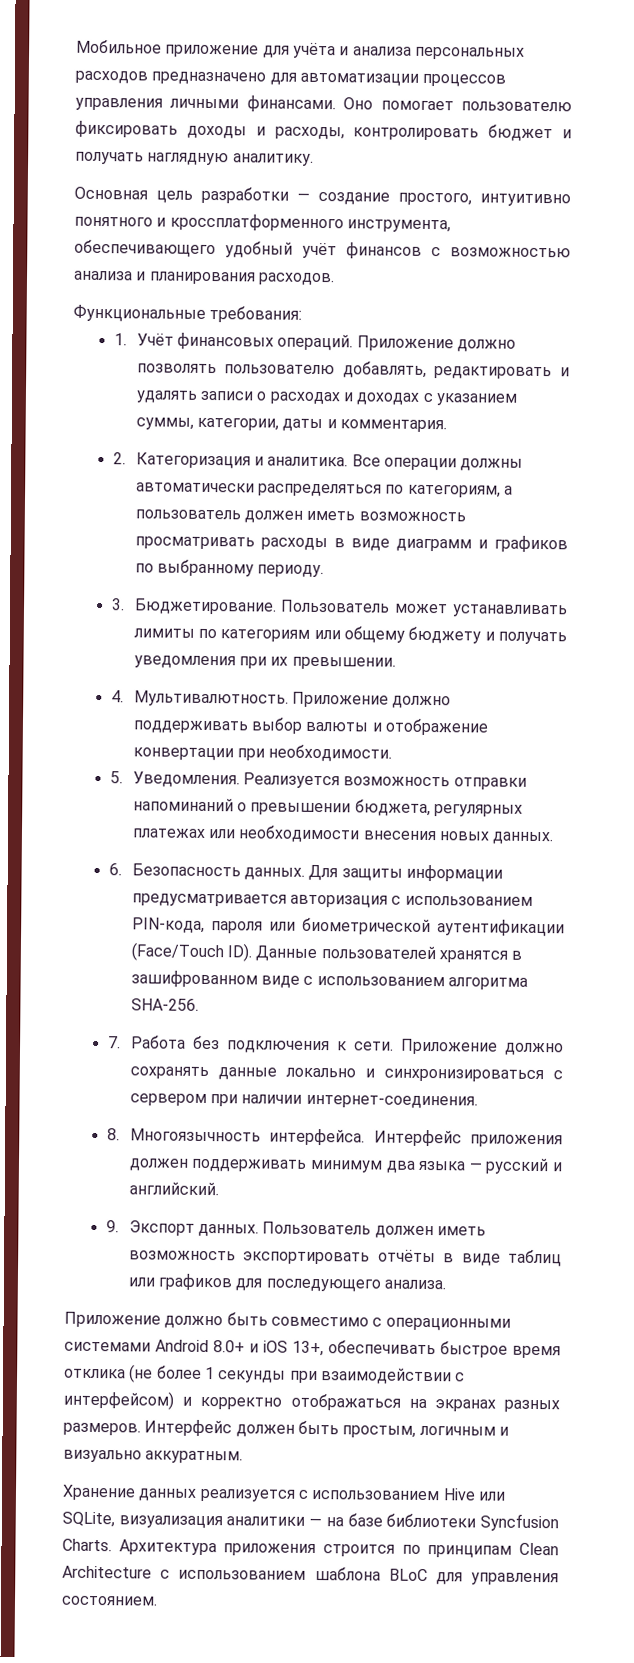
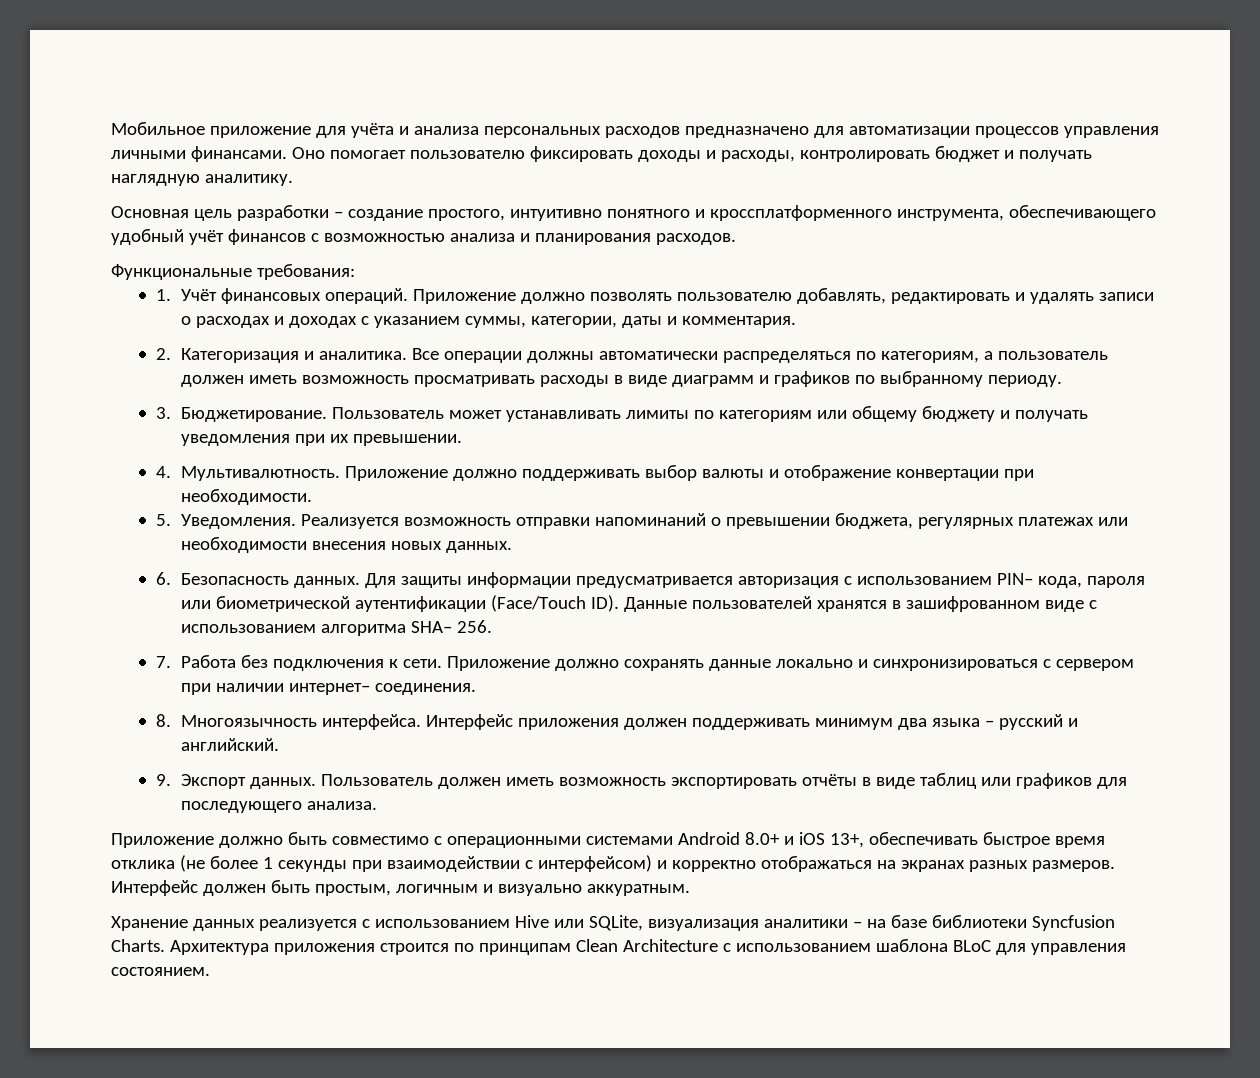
- Основная цель разработки — создание простого, интуитивно понятного и кроссплатформенного инструмента, обеспечивающего удобный учёт финансов с возможностью анализа и планирования расходов.
+ Основная цель разработки – создание простого, интуитивно понятного и кроссплатформенного инструмента, обеспечивающего удобный учёт финансов с возможностью анализа и планирования расходов.
- Для защиты информации предусматривается авторизация с использованием PIN-кода, пароля или биометрической аутентификации (Face/Touch ID). Данные пользователей хранятся в зашифрованном виде с использованием алгоритма SHA-256.
+ Для защиты информации предусматривается авторизация с использованием PIN– кода, пароля или биометрической аутентификации (Face/Touch ID). Данные пользователей хранятся в зашифрованном виде с использованием алгоритма SHA– 256.
- Приложение должно сохранять данные локально и синхронизироваться с сервером при наличии интернет-соединения.
+ Приложение должно сохранять данные локально и синхронизироваться с сервером при наличии интернет– соединения.
- Интерфейс приложения должен поддерживать минимум два языка — русский и английский.
+ Интерфейс приложения должен поддерживать минимум два языка – русский и английский.
- Хранение данных реализуется с использованием Hive или SQLite, визуализация аналитики — на базе библиотеки Syncfusion Charts.
+ Хранение данных реализуется с использованием Hive или SQLite, визуализация аналитики – на базе библиотеки Syncfusion Charts.

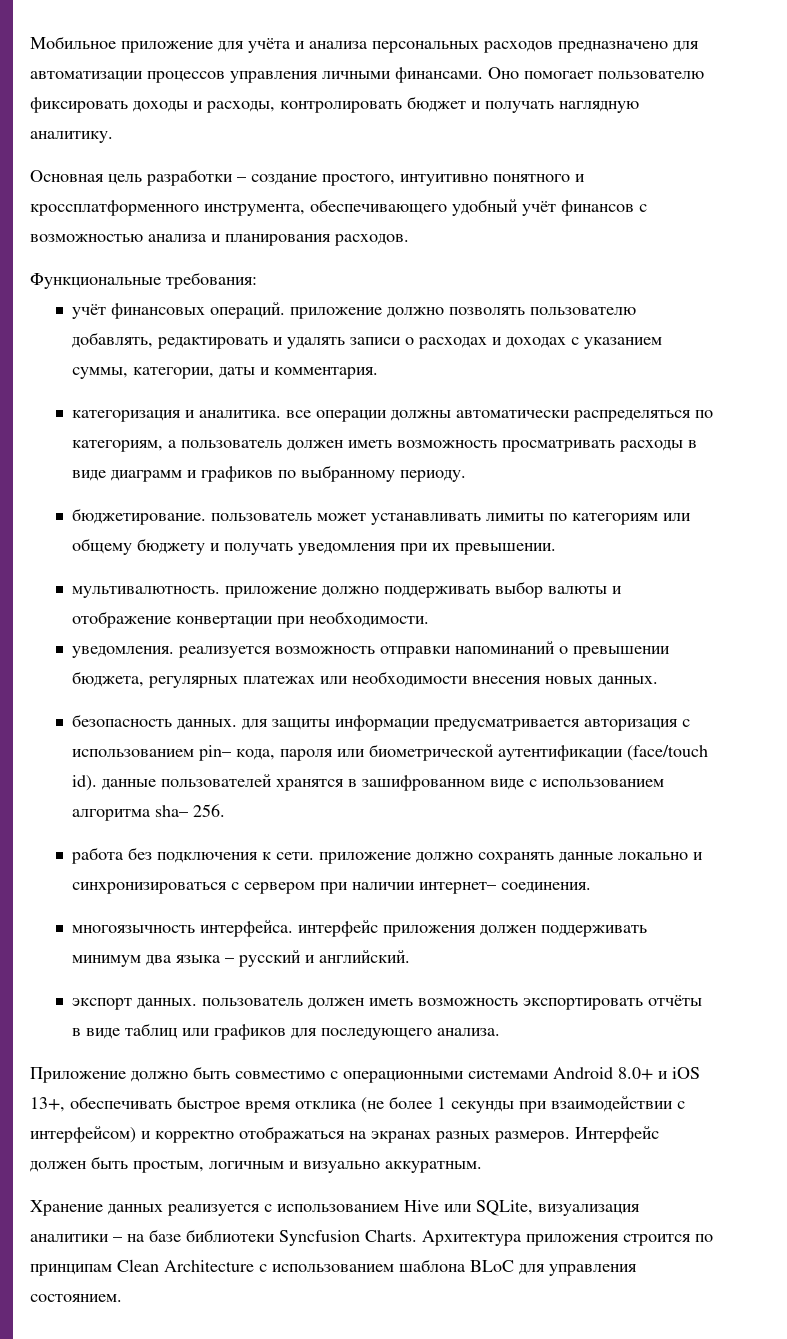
- 1. Учёт финансовых операций. Приложение должно позволять пользователю добавлять, редактировать и удалять записи о расходах и доходах с указанием суммы, категории, даты и комментария.
+ учёт финансовых операций. приложение должно позволять пользователю добавлять, редактировать и удалять записи о расходах и доходах с указанием суммы, категории, даты и комментария.
- 2. Категоризация и аналитика. Все операции должны автоматически распределяться по категориям, а пользователь должен иметь возможность просматривать расходы в виде диаграмм и графиков по выбранному периоду.
+ категоризация и аналитика. все операции должны автоматически распределяться по категориям, а пользователь должен иметь возможность просматривать расходы в виде диаграмм и графиков по выбранному периоду.
- 3. Бюджетирование. Пользователь может устанавливать лимиты по категориям или общему бюджету и получать уведомления при их превышении.
+ бюджетирование. пользователь может устанавливать лимиты по категориям или общему бюджету и получать уведомления при их превышении.
- 4. Мультивалютность. Приложение должно поддерживать выбор валюты и отображение конвертации при необходимости.
+ мультивалютность. приложение должно поддерживать выбор валюты и отображение конвертации при необходимости.
- 5. Уведомления. Реализуется возможность отправки напоминаний о превышении бюджета, регулярных платежах или необходимости внесения новых данных.
+ уведомления. реализуется возможность отправки напоминаний о превышении бюджета, регулярных платежах или необходимости внесения новых данных.
- 6. Безопасность данных. Для защиты информации предусматривается авторизация с использованием PIN– кода, пароля или биометрической аутентификации (Face/Touch ID). Данные пользователей хранятся в зашифрованном виде с использованием алгоритма SHA– 256.
+ безопасность данных. для защиты информации предусматривается авторизация с использованием pin– кода, пароля или биометрической аутентификации (face/touch id). данные пользователей хранятся в зашифрованном виде с использованием алгоритма sha– 256.
- 7. Работа без подключения к сети. Приложение должно сохранять данные локально и синхронизироваться с сервером при наличии интернет– соединения.
+ работа без подключения к сети. приложение должно сохранять данные локально и синхронизироваться с сервером при наличии интернет– соединения.
- 8. Многоязычность интерфейса. Интерфейс приложения должен поддерживать минимум два языка – русский и английский.
+ многоязычность интерфейса. интерфейс приложения должен поддерживать минимум два языка – русский и английский.
- 9. Экспорт данных. Пользователь должен иметь возможность экспортировать отчёты в виде таблиц или графиков для последующего анализа.
+ экспорт данных. пользователь должен иметь возможность экспортировать отчёты в виде таблиц или графиков для последующего анализа.

